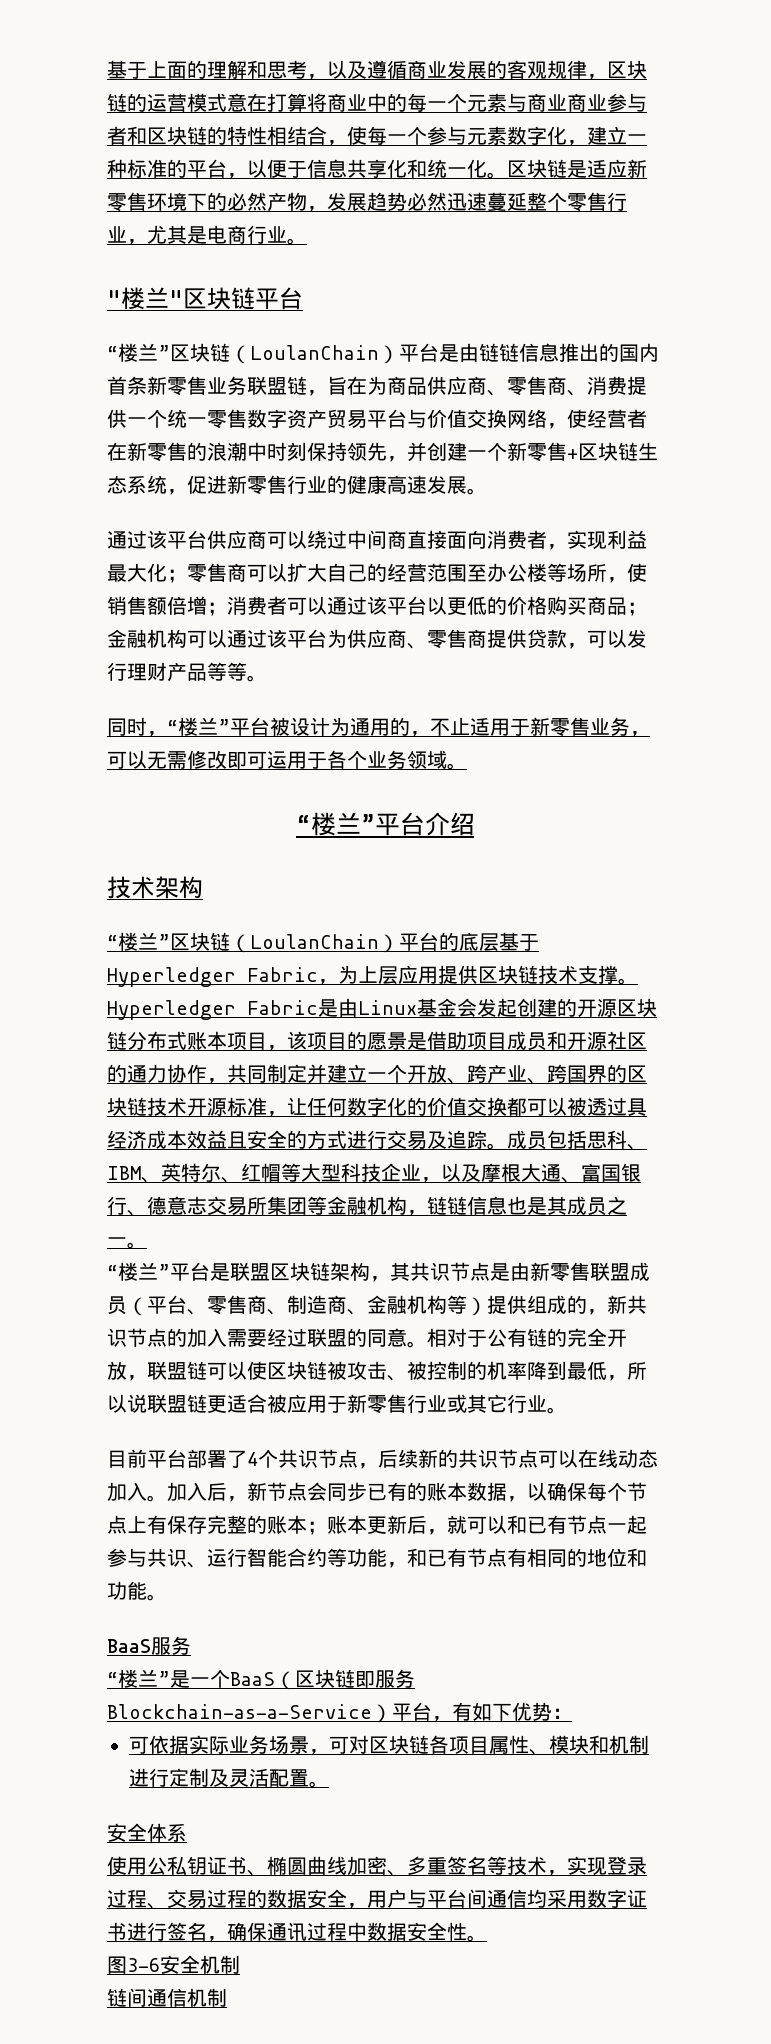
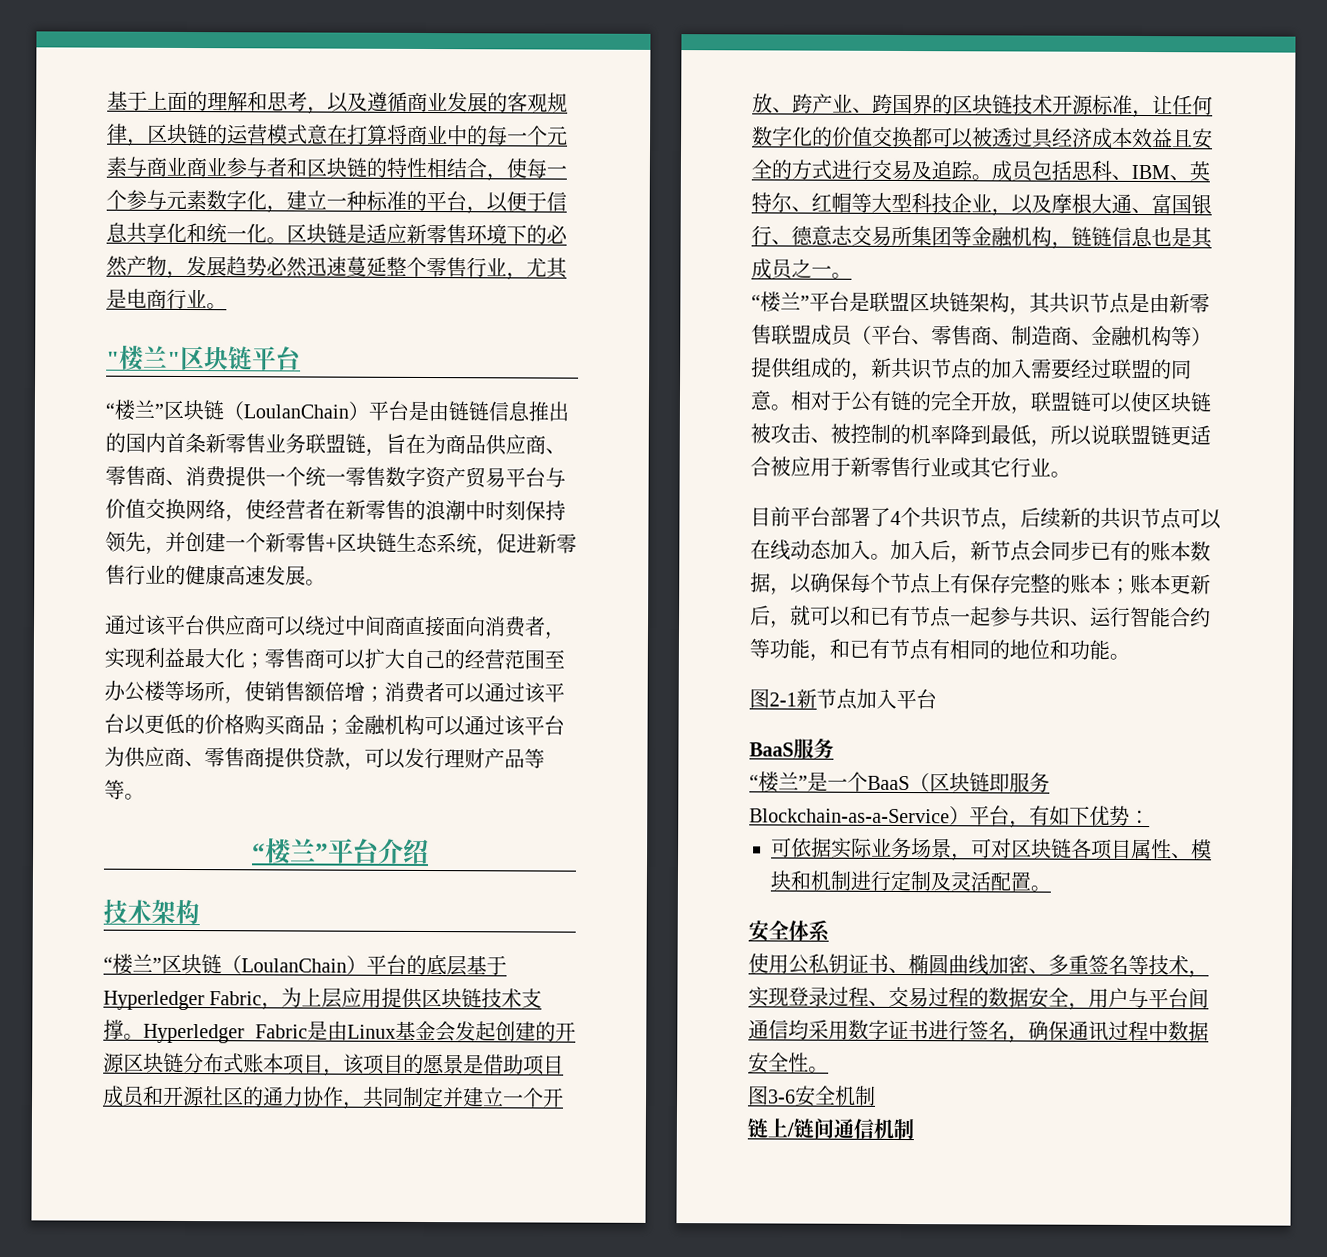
- 同时，“楼兰”平台被设计为通用的，不止适用于新零售业务，可以无需修改即可运用于各个业务领域。
+ 图2-1新节点加入平台
- 链间通信机制
+ 链上/链间通信机制

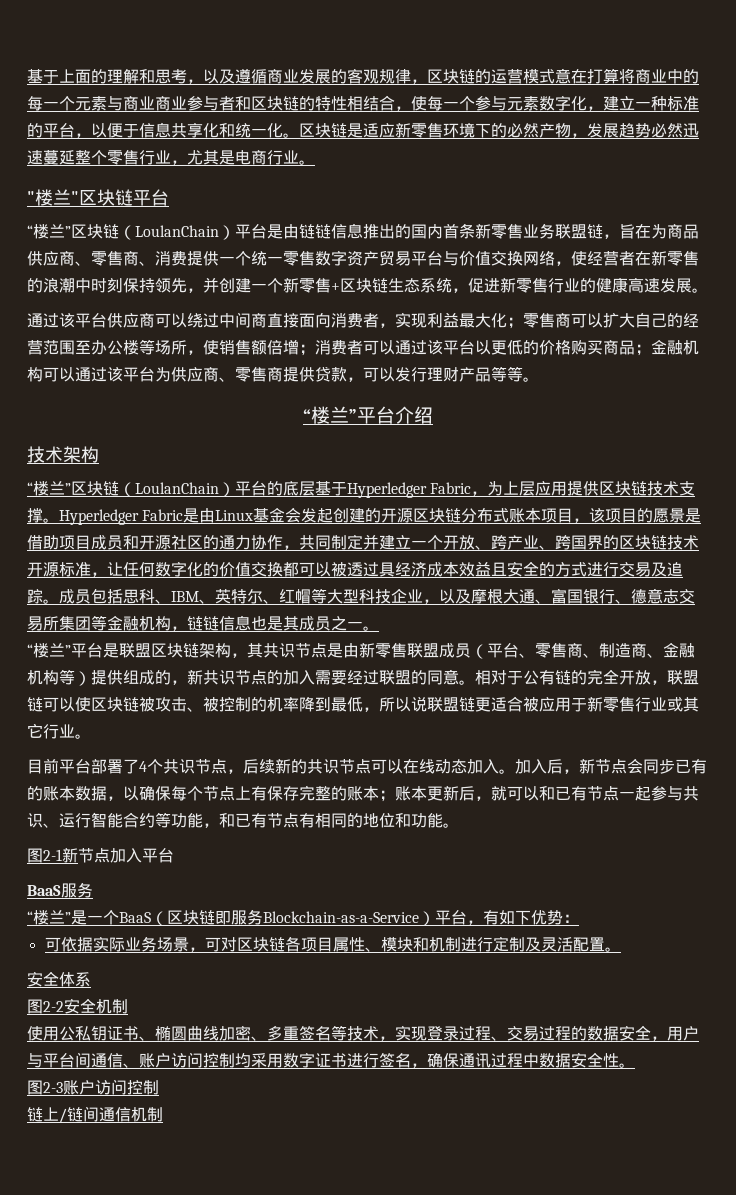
+ 图2-2安全机制
- 使用公私钥证书、椭圆曲线加密、多重签名等技术，实现登录过程、交易过程的数据安全，用户与平台间通信均采用数字证书进行签名，确保通讯过程中数据安全性。
+ 使用公私钥证书、椭圆曲线加密、多重签名等技术，实现登录过程、交易过程的数据安全，用户与平台间通信、账户访问控制均采用数字证书进行签名，确保通讯过程中数据安全性。
- 图3-6安全机制
+ 图2-3账户访问控制

